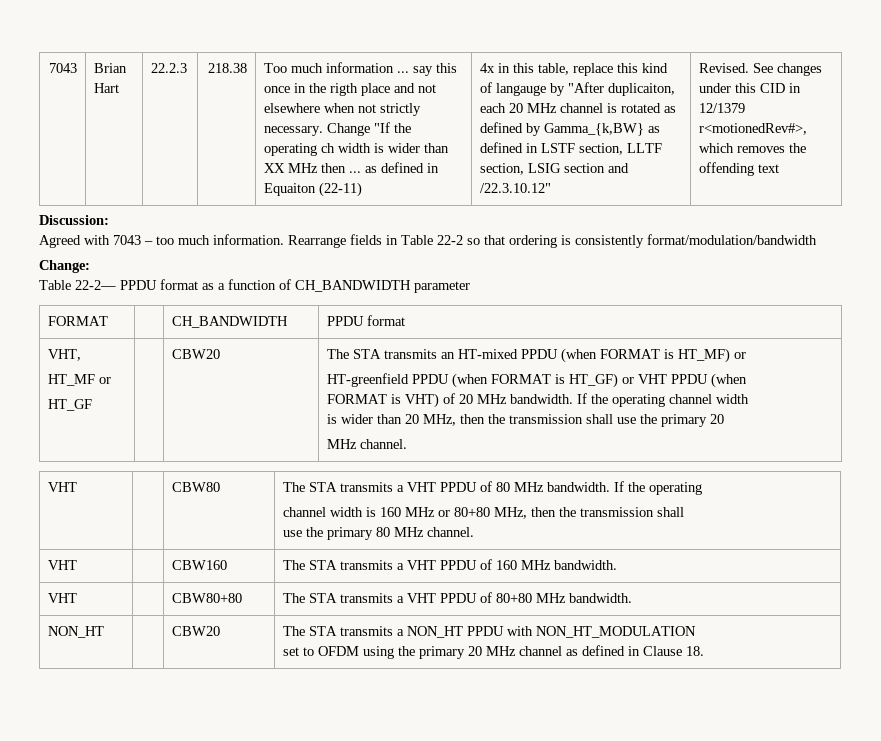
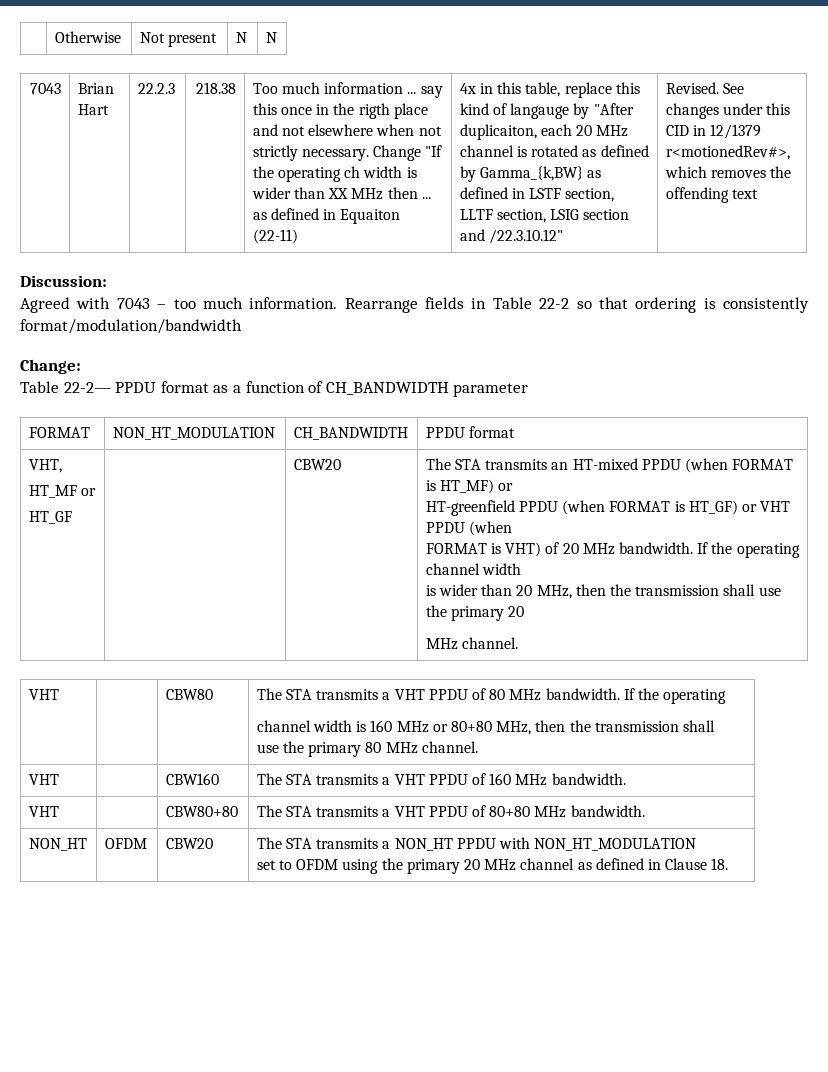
+ Otherwise | Not present | N | N
- FORMAT | | CH_BANDWIDTH | PPDU format
+ FORMAT | NON_HT_MODULATION | CH_BANDWIDTH | PPDU format
- NON_HT | | CBW20 | The STA transmits a NON_HT PPDU with NON_HT_MODULATION
+ NON_HT | OFDM | CBW20 | The STA transmits a NON_HT PPDU with NON_HT_MODULATION

